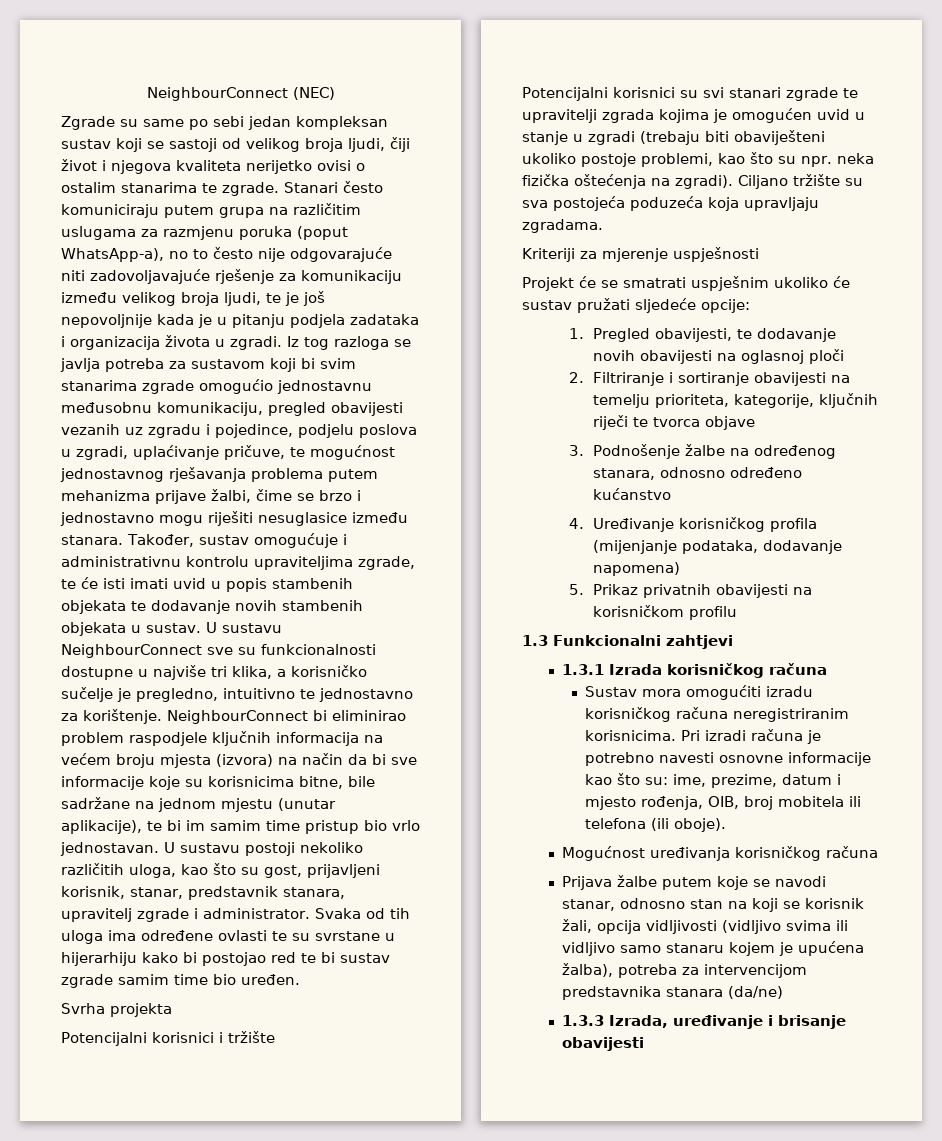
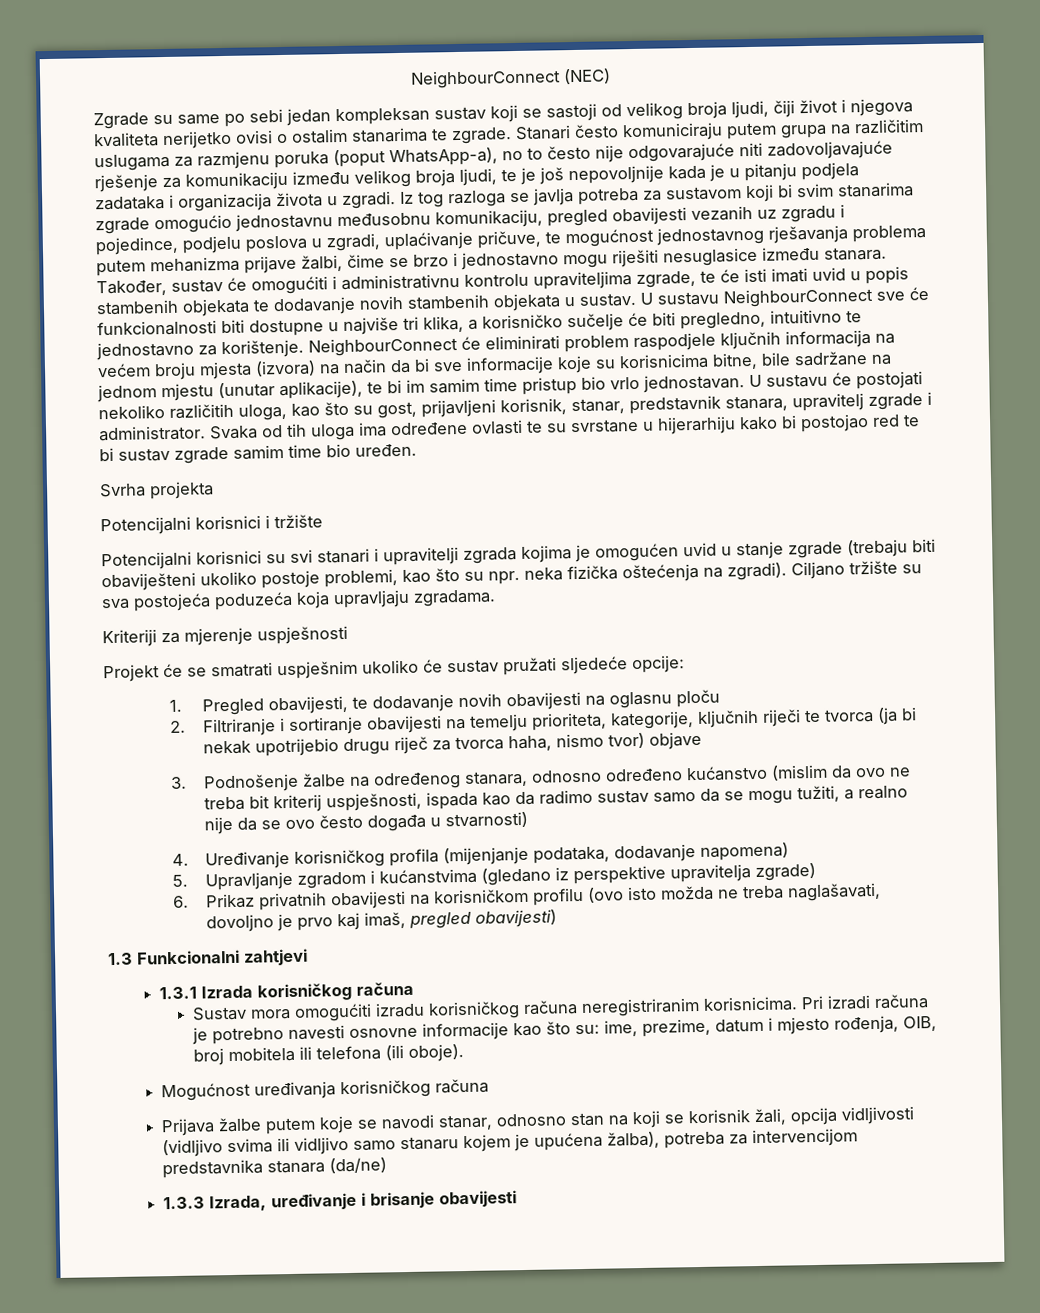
- Također, sustav omogućuje i administrativnu kontrolu upraviteljima zgrade, te će isti imati uvid u popis stambenih objekata te dodavanje novih stambenih objekata u sustav.
+ Također, sustav će omogućiti i administrativnu kontrolu upraviteljima zgrade, te će isti imati uvid u popis stambenih objekata te dodavanje novih stambenih objekata u sustav.
- U sustavu NeighbourConnect sve su funkcionalnosti dostupne u najviše tri klika, a korisničko sučelje je pregledno, intuitivno te jednostavno za korištenje.
+ U sustavu NeighbourConnect sve će funkcionalnosti biti dostupne u najviše tri klika, a korisničko sučelje će biti pregledno, intuitivno te jednostavno za korištenje.
- NeighbourConnect bi eliminirao problem raspodjele ključnih informacija na većem broju mjesta (izvora) na način da bi sve informacije koje su korisnicima bitne, bile sadržane na jednom mjestu (unutar aplikacije), te bi im samim time pristup bio vrlo jednostavan.
+ NeighbourConnect će eliminirati problem raspodjele ključnih informacija na većem broju mjesta (izvora) na način da bi sve informacije koje su korisnicima bitne, bile sadržane na jednom mjestu (unutar aplikacije), te bi im samim time pristup bio vrlo jednostavan.
- U sustavu postoji nekoliko različitih uloga, kao što su gost, prijavljeni korisnik, stanar, predstavnik stanara, upravitelj zgrade i administrator.
+ U sustavu će postojati nekoliko različitih uloga, kao što su gost, prijavljeni korisnik, stanar, predstavnik stanara, upravitelj zgrade i administrator.
- Potencijalni korisnici su svi stanari zgrade te upravitelji zgrada kojima je omogućen uvid u stanje u zgradi (trebaju biti obaviješteni ukoliko postoje problemi, kao što su npr. neka fizička oštećenja na zgradi).
+ Potencijalni korisnici su svi stanari i upravitelji zgrada kojima je omogućen uvid u stanje zgrade (trebaju biti obaviješteni ukoliko postoje problemi, kao što su npr. neka fizička oštećenja na zgradi).
- 1. Pregled obavijesti, te dodavanje novih obavijesti na oglasnoj ploči
+ 1. Pregled obavijesti, te dodavanje novih obavijesti na oglasnu ploču
- 2. Filtriranje i sortiranje obavijesti na temelju prioriteta, kategorije, ključnih riječi te tvorca objave
+ 2. Filtriranje i sortiranje obavijesti na temelju prioriteta, kategorije, ključnih riječi te tvorca (ja bi nekak upotrijebio drugu riječ za tvorca haha, nismo tvor) objave
- 3. Podnošenje žalbe na određenog stanara, odnosno određeno kućanstvo
+ 3. Podnošenje žalbe na određenog stanara, odnosno određeno kućanstvo (mislim da ovo ne treba bit kriterij uspješnosti, ispada kao da radimo sustav samo da se mogu tužiti, a realno nije da se ovo često događa u stvarnosti)
- 5. Prikaz privatnih obavijesti na korisničkom profilu
+ 5. Upravljanje zgradom i kućanstvima (gledano iz perspektive upravitelja zgrade)
+ 6. Prikaz privatnih obavijesti na korisničkom profilu (ovo isto možda ne treba naglašavati, dovoljno je prvo kaj imaš, pregled obavijesti)

